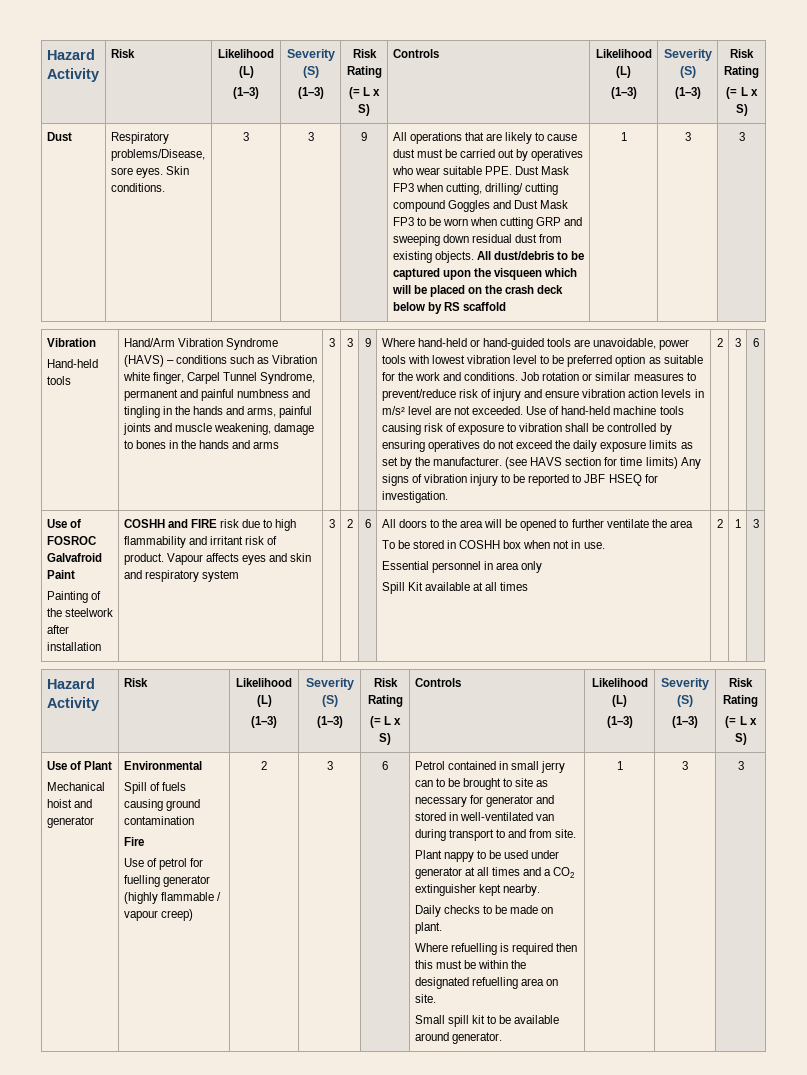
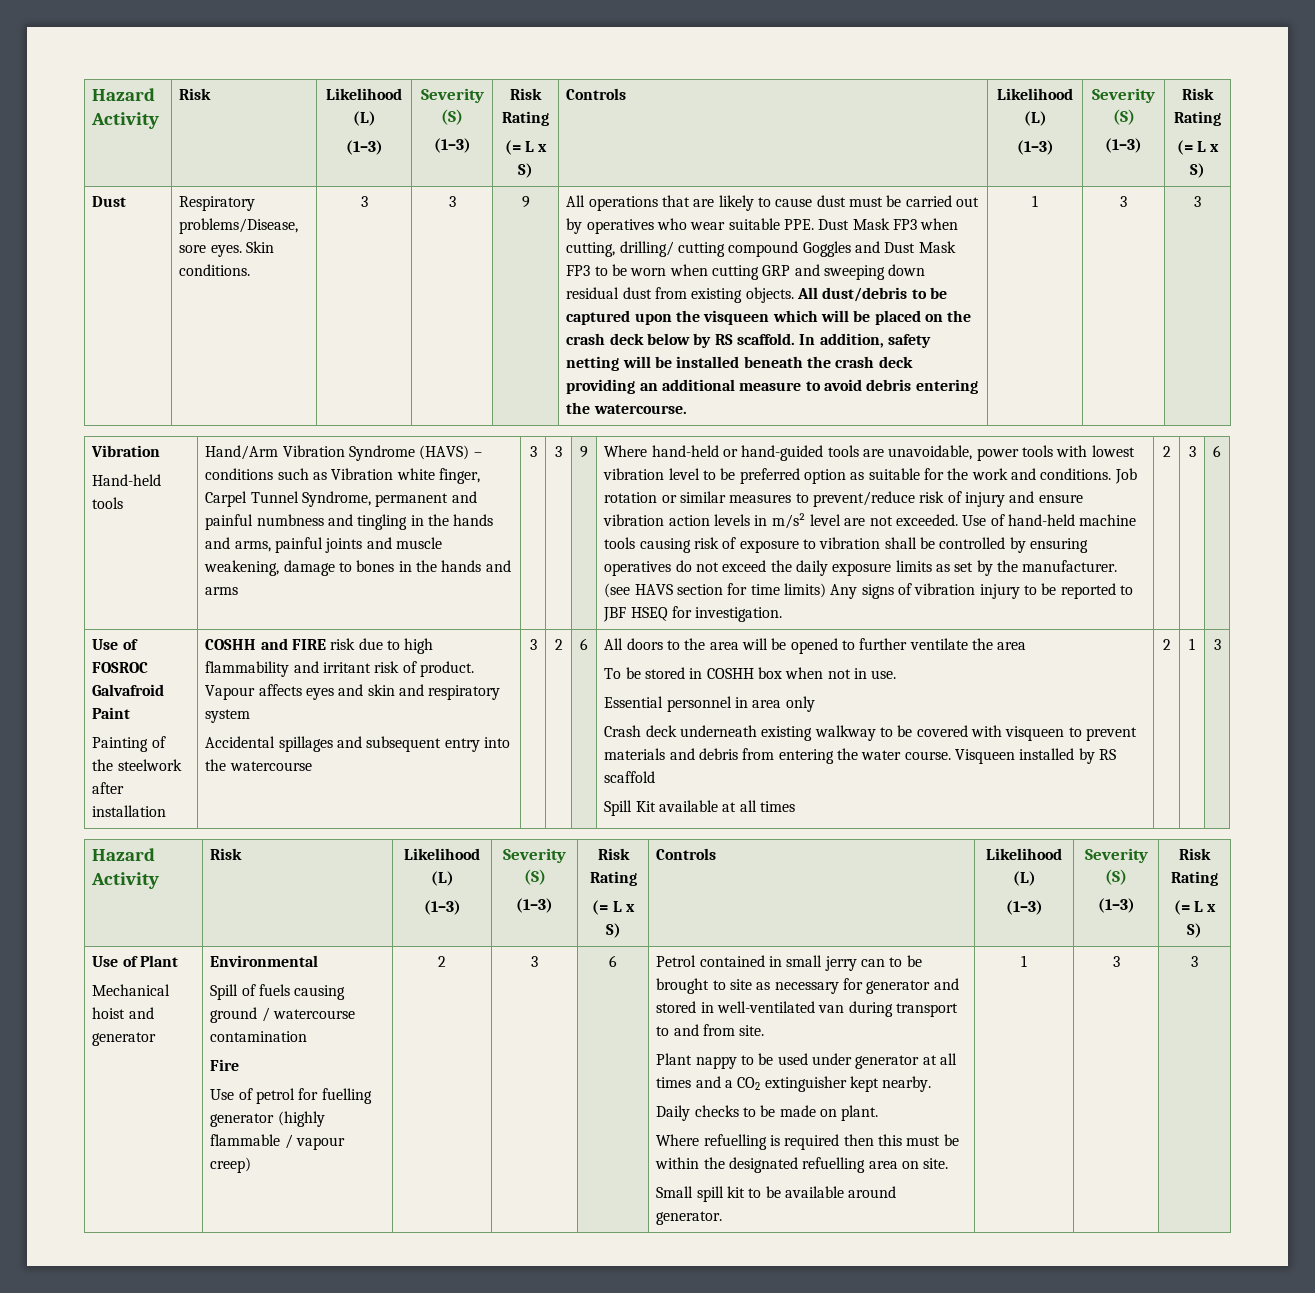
- All dust/debris to be captured upon the visqueen which will be placed on the crash deck below by RS scaffold
+ All dust/debris to be captured upon the visqueen which will be placed on the crash deck below by RS scaffold. In addition, safety netting will be installed beneath the crash deck providing an additional measure to avoid debris entering the watercourse.
+ Accidental spillages and subsequent entry into the watercourse
+ Crash deck underneath existing walkway to be covered with visqueen to prevent materials and debris from entering the water course. Visqueen installed by RS scaffold
- Spill of fuels causing ground contamination
+ Spill of fuels causing ground / watercourse contamination

